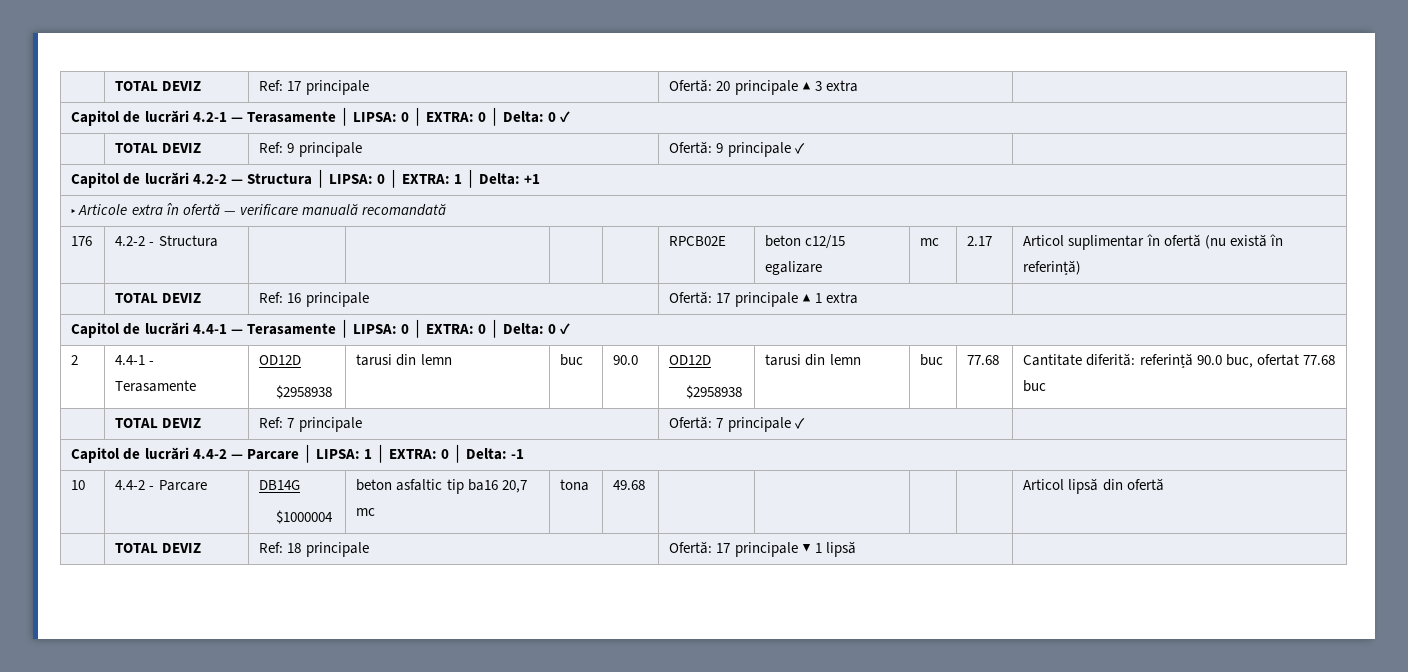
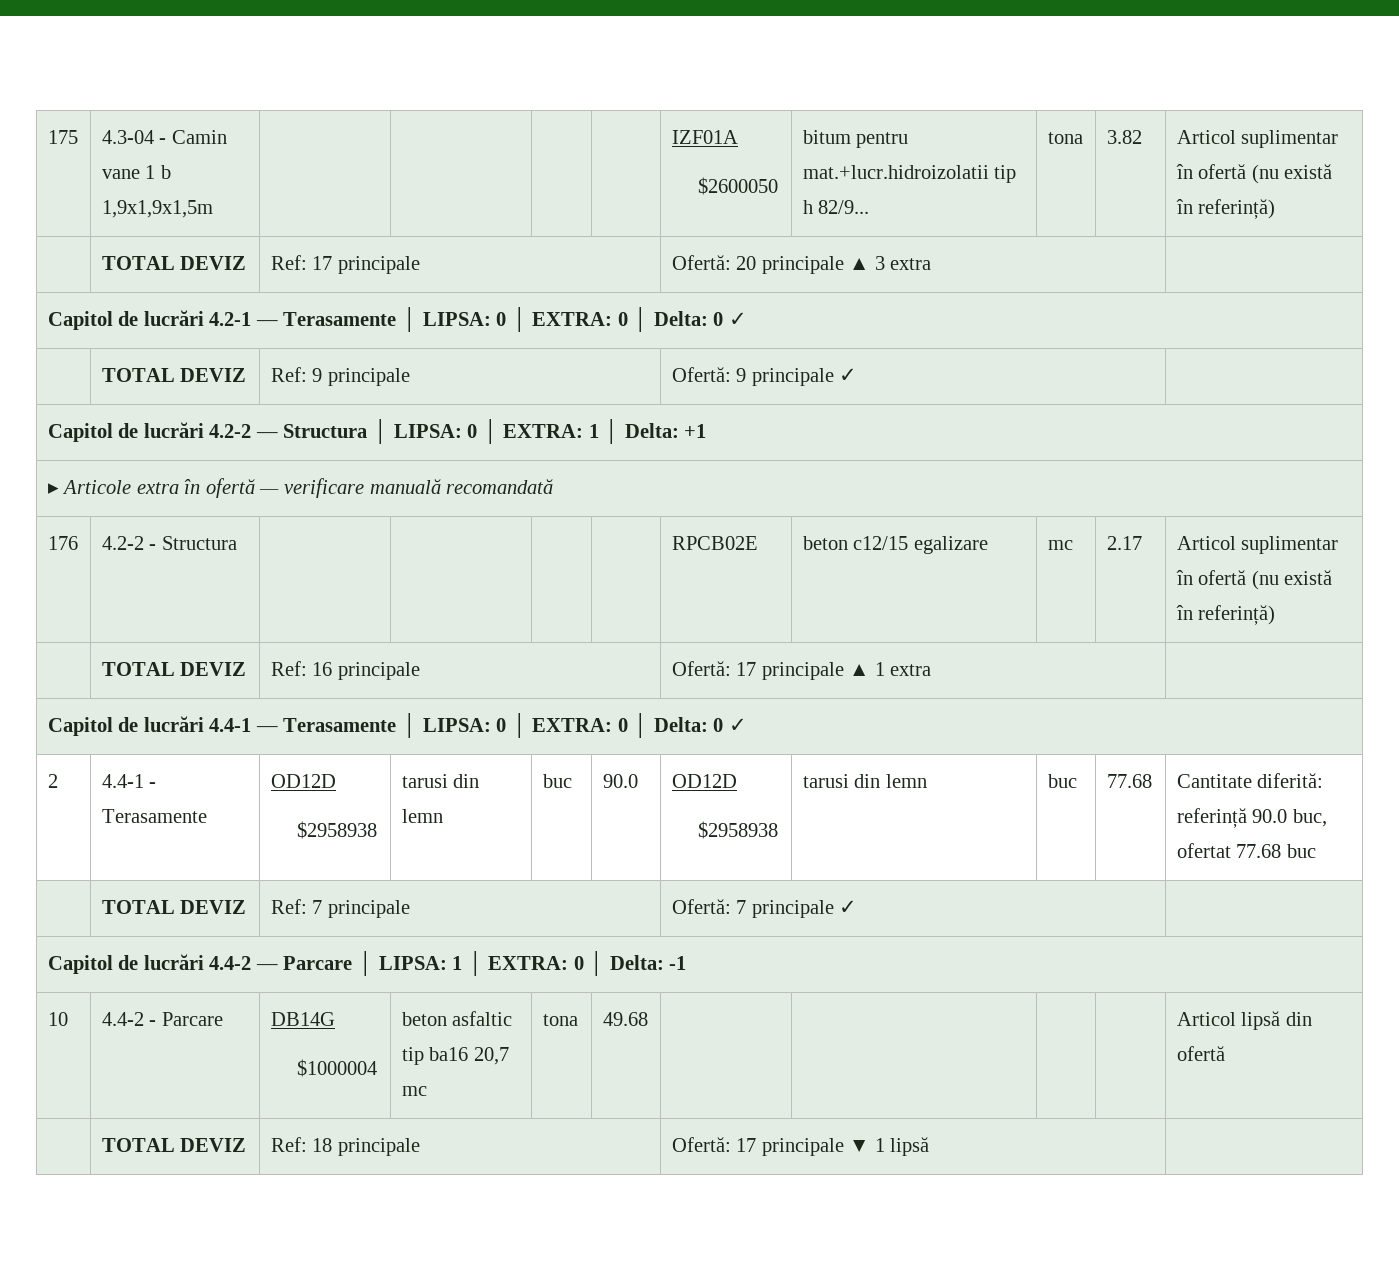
+ 175 | 4.3-04 - Camin vane 1 b 1,9x1,9x1,5m | | | | | IZF01A
+ $2600050 | bitum pentru mat.+lucr.hidroizolatii tip h 82/9... | tona | 3.82 | Articol suplimentar în ofertă (nu există în referință)

